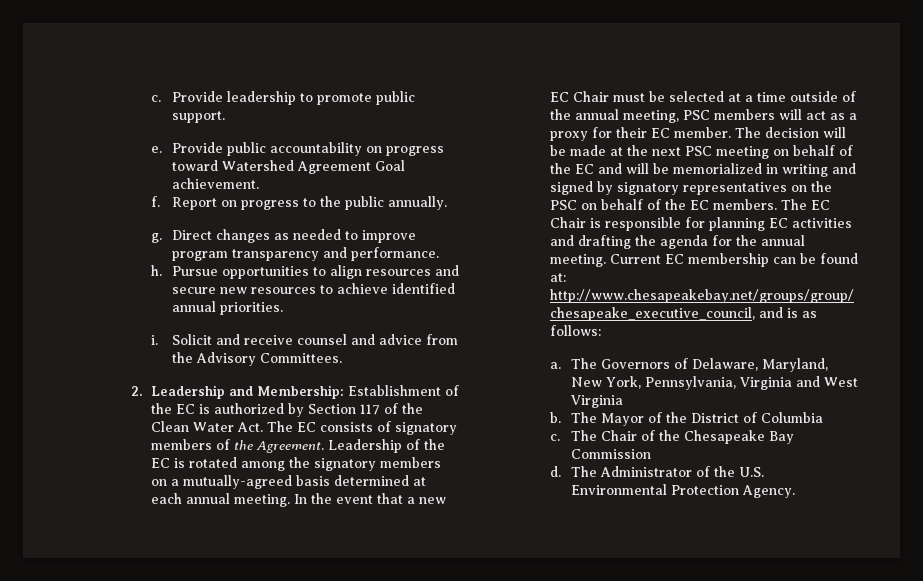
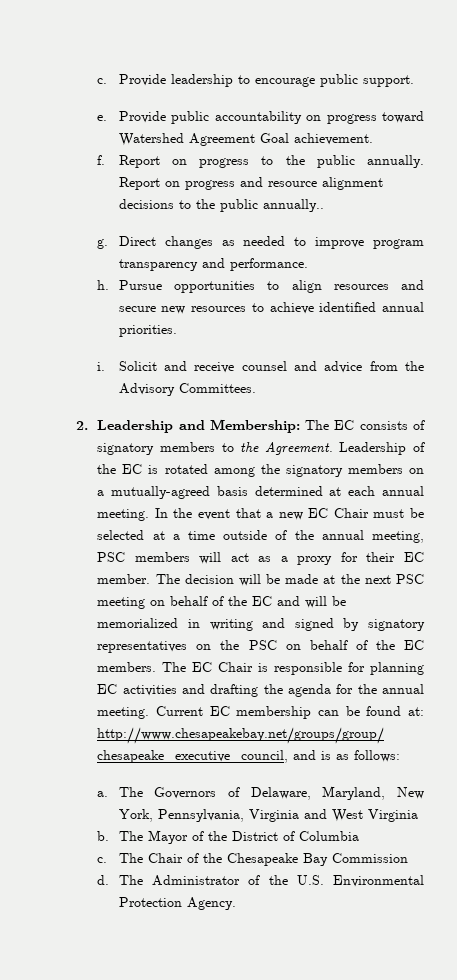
- Provide leadership to promote public support.
+ Provide leadership to encourage public support.
+ Report on progress and resource alignment decisions to the public annually..
- 2. Leadership and Membership: Establishment of the EC is authorized by Section 117 of the Clean Water Act. The EC consists of signatory members of the Agreement.
+ 2. Leadership and Membership: The EC consists of signatory members to the Agreement.

